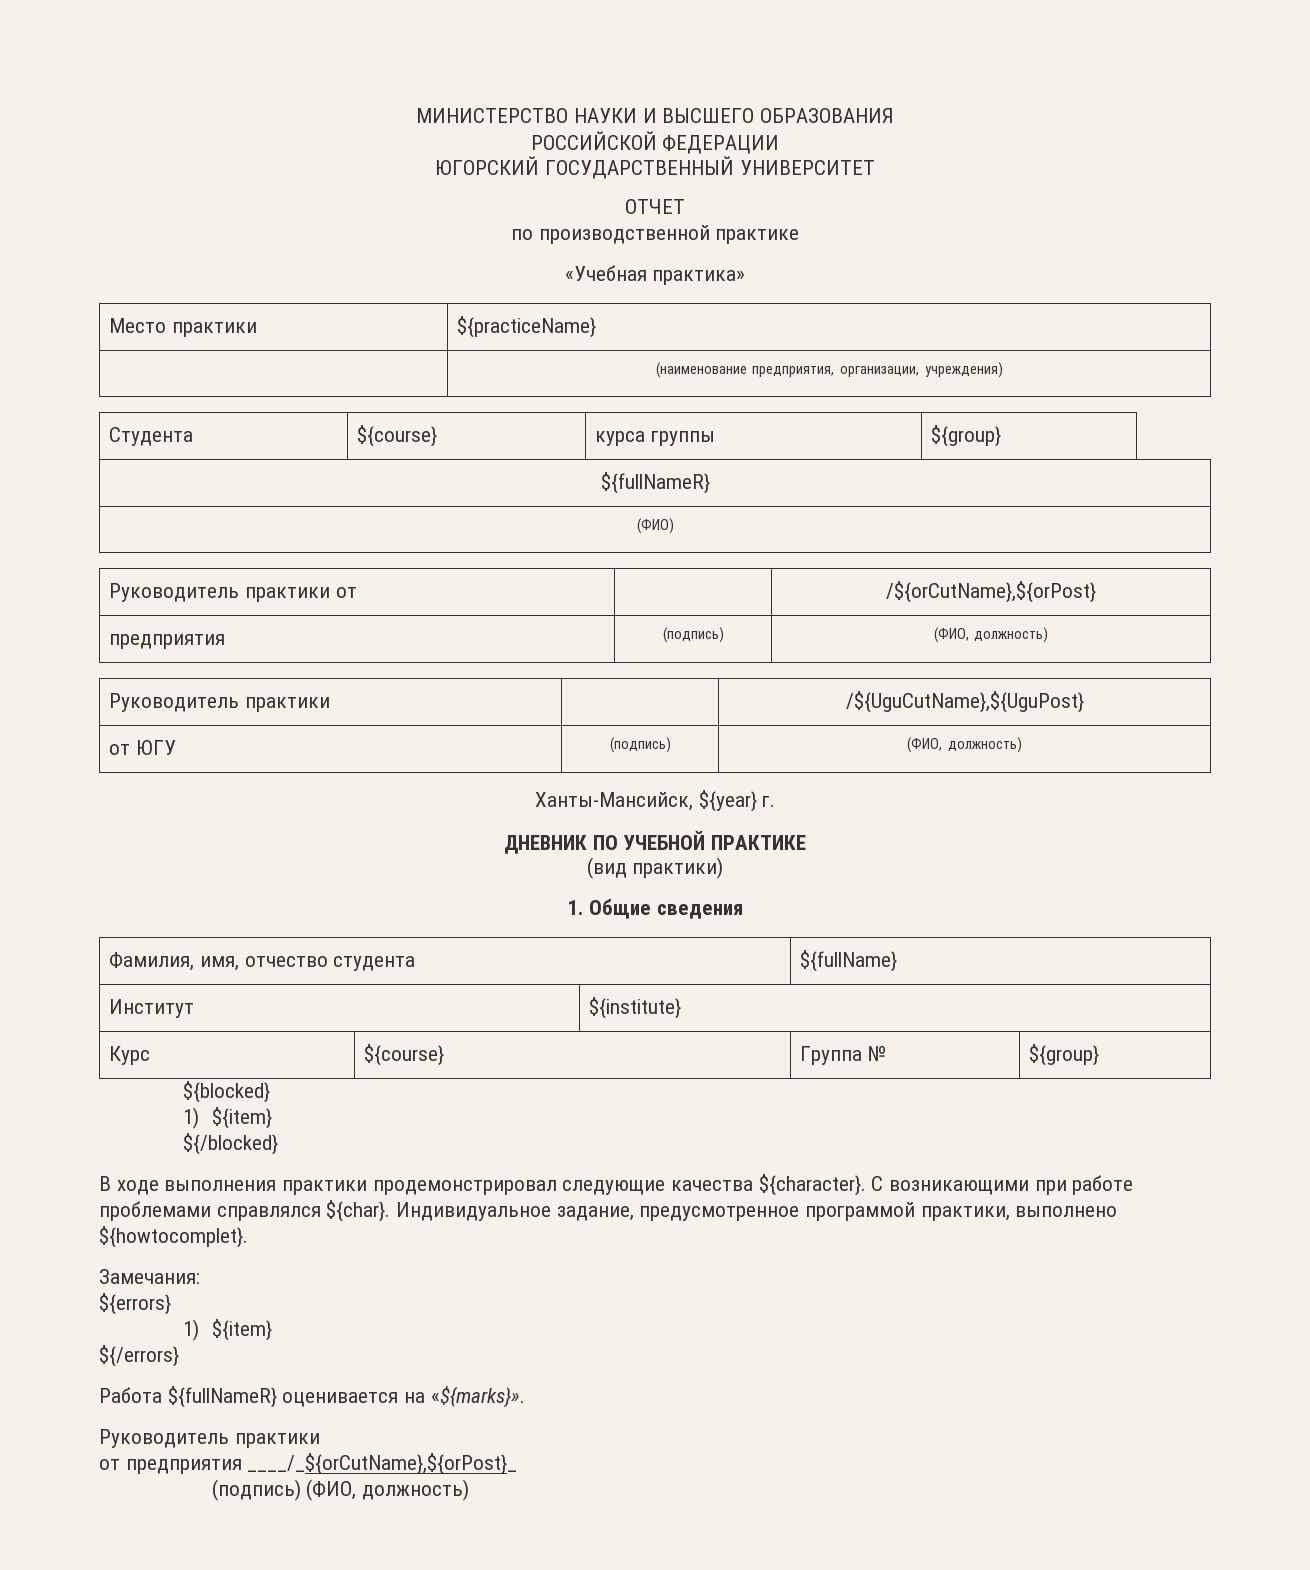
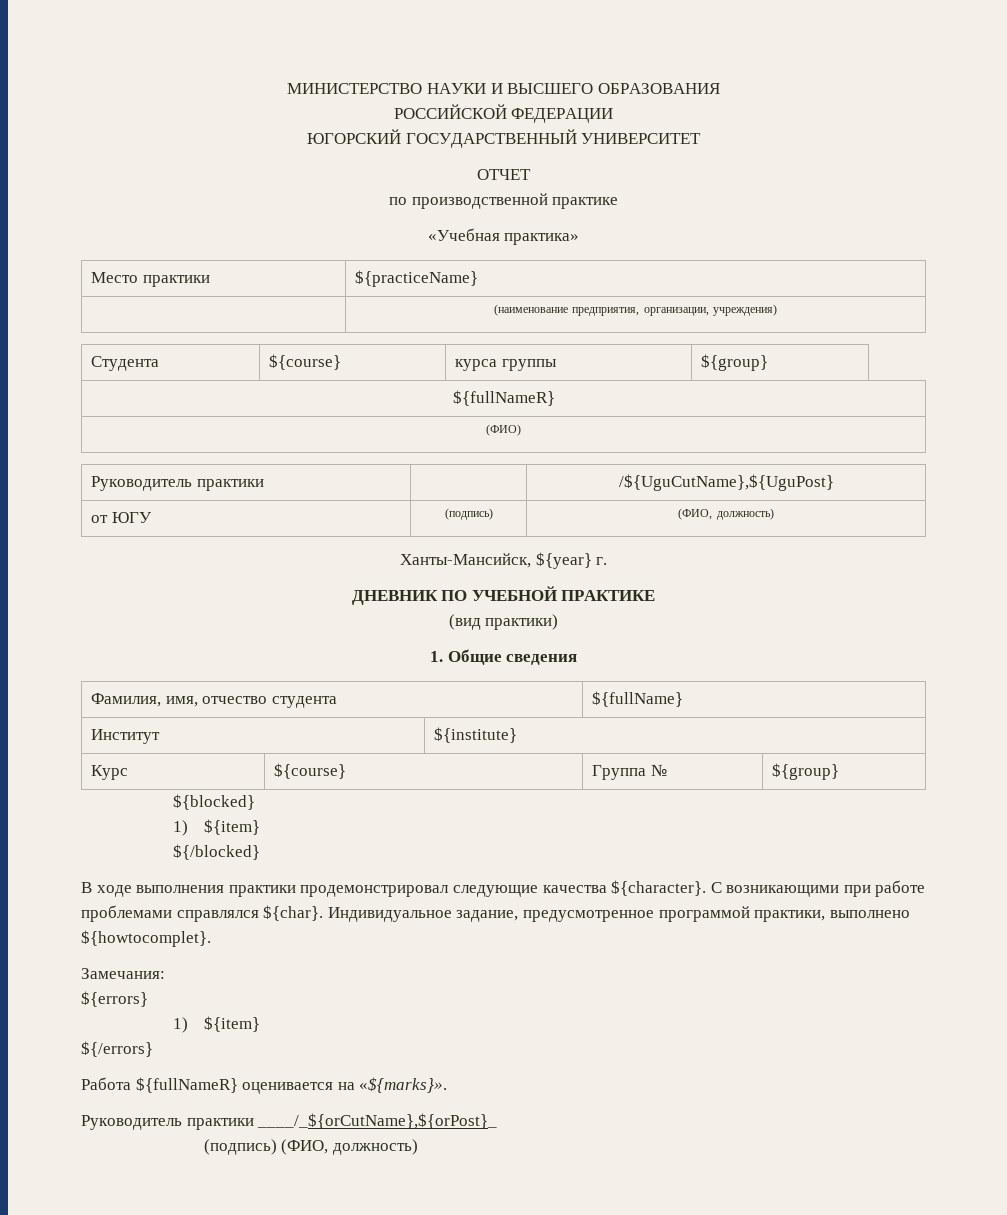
- Руководитель практики от | | /${orCutName},${orPost}
- предприятия | (подпись) | (ФИО, должность)
  Работа ${fullNameR} оценивается на «${marks}».
- Руководитель практики
- от предприятия ____/_${orCutName},${orPost}_
+ Руководитель практики ____/_${orCutName},${orPost}_

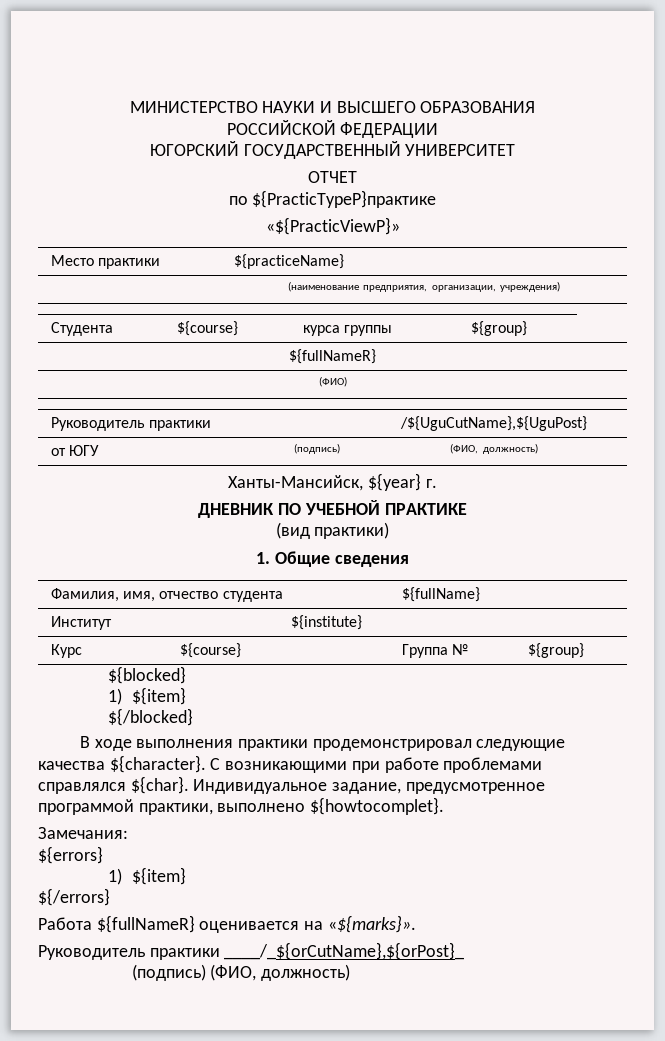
- по производственной практике
- «Учебная практика»
+ по ${PracticTypeP}практике
+ «${PracticViewP}»

